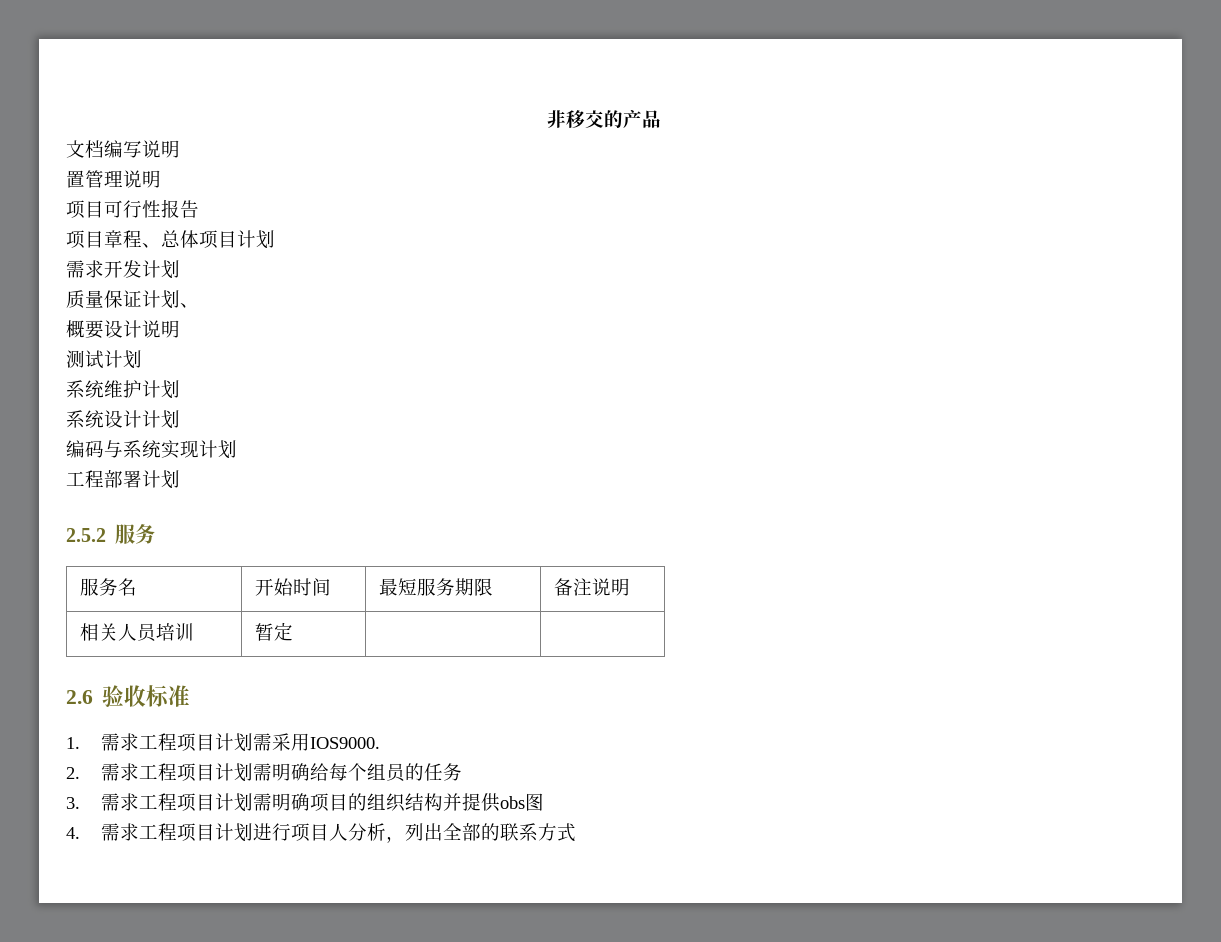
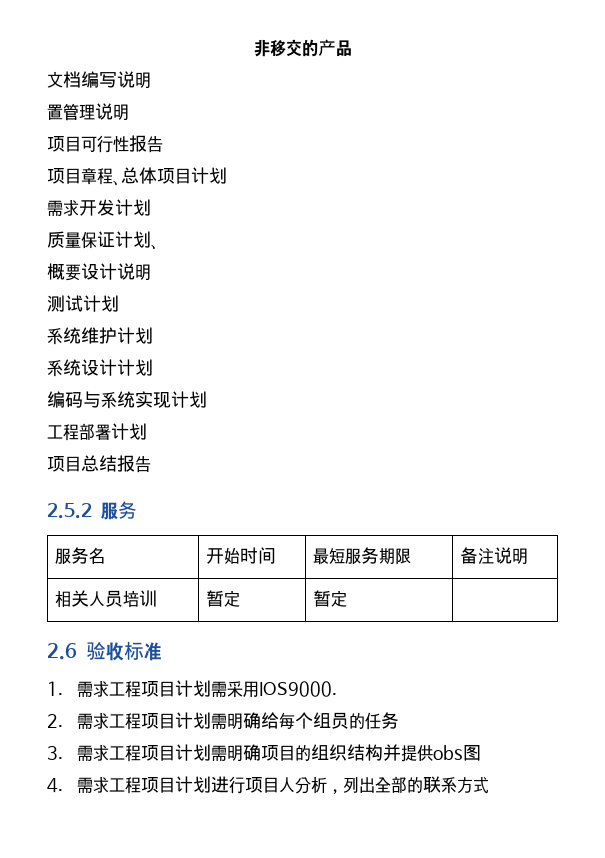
+ 项目总结报告
- 相关人员培训 | 暂定 | |
+ 相关人员培训 | 暂定 | 暂定 |

